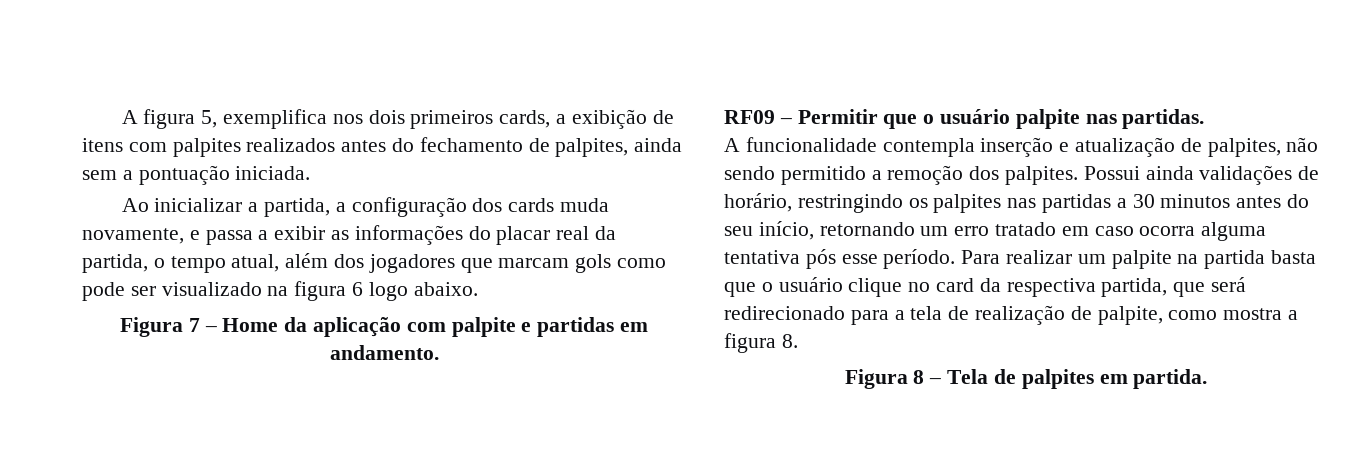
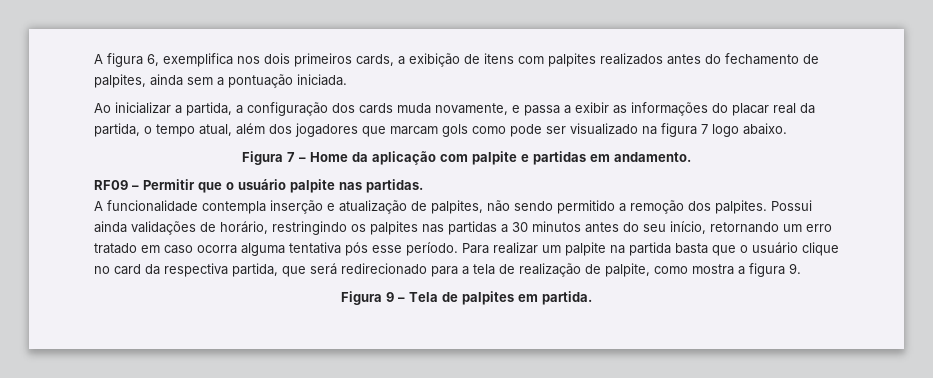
- A figura 5, exemplifica nos dois primeiros cards, a exibição de itens com palpites realizados antes do fechamento de palpites, ainda sem a pontuação iniciada.
+ A figura 6, exemplifica nos dois primeiros cards, a exibição de itens com palpites realizados antes do fechamento de palpites, ainda sem a pontuação iniciada.
- Ao inicializar a partida, a configuração dos cards muda novamente, e passa a exibir as informações do placar real da partida, o tempo atual, além dos jogadores que marcam gols como pode ser visualizado na figura 6 logo abaixo.
+ Ao inicializar a partida, a configuração dos cards muda novamente, e passa a exibir as informações do placar real da partida, o tempo atual, além dos jogadores que marcam gols como pode ser visualizado na figura 7 logo abaixo.
- Para realizar um palpite na partida basta que o usuário clique no card da respectiva partida, que será redirecionado para a tela de realização de palpite, como mostra a figura 8.
- Figura 8 – Tela de palpites em partida.
+ Para realizar um palpite na partida basta que o usuário clique no card da respectiva partida, que será redirecionado para a tela de realização de palpite, como mostra a figura 9.
+ Figura 9 – Tela de palpites em partida.

